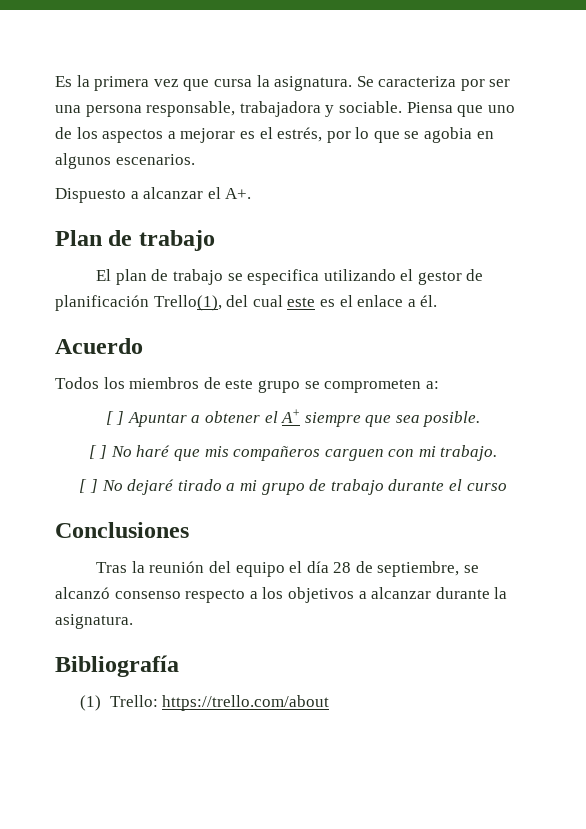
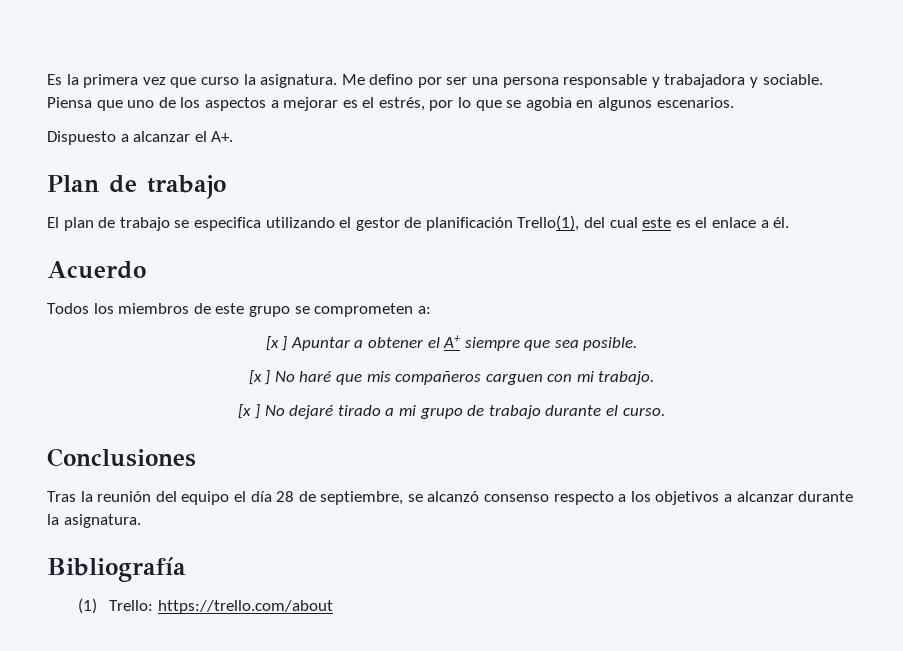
- Es la primera vez que cursa la asignatura. Se caracteriza por ser una persona responsable, trabajadora y sociable.
+ Es la primera vez que curso la asignatura. Me defino por ser una persona responsable y trabajadora y sociable.
- [ ] Apuntar a obtener el A+ siempre que sea posible.
+ [x ] Apuntar a obtener el A+ siempre que sea posible.
- [ ] No haré que mis compañeros carguen con mi trabajo.
+ [x ] No haré que mis compañeros carguen con mi trabajo.
- [ ] No dejaré tirado a mi grupo de trabajo durante el curso
+ [x ] No dejaré tirado a mi grupo de trabajo durante el curso.

